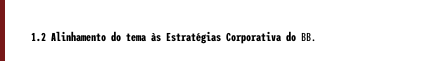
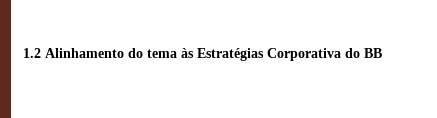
- 1.2 Alinhamento do tema às Estratégias Corporativa do BB.
+ 1.2 Alinhamento do tema às Estratégias Corporativa do BB

